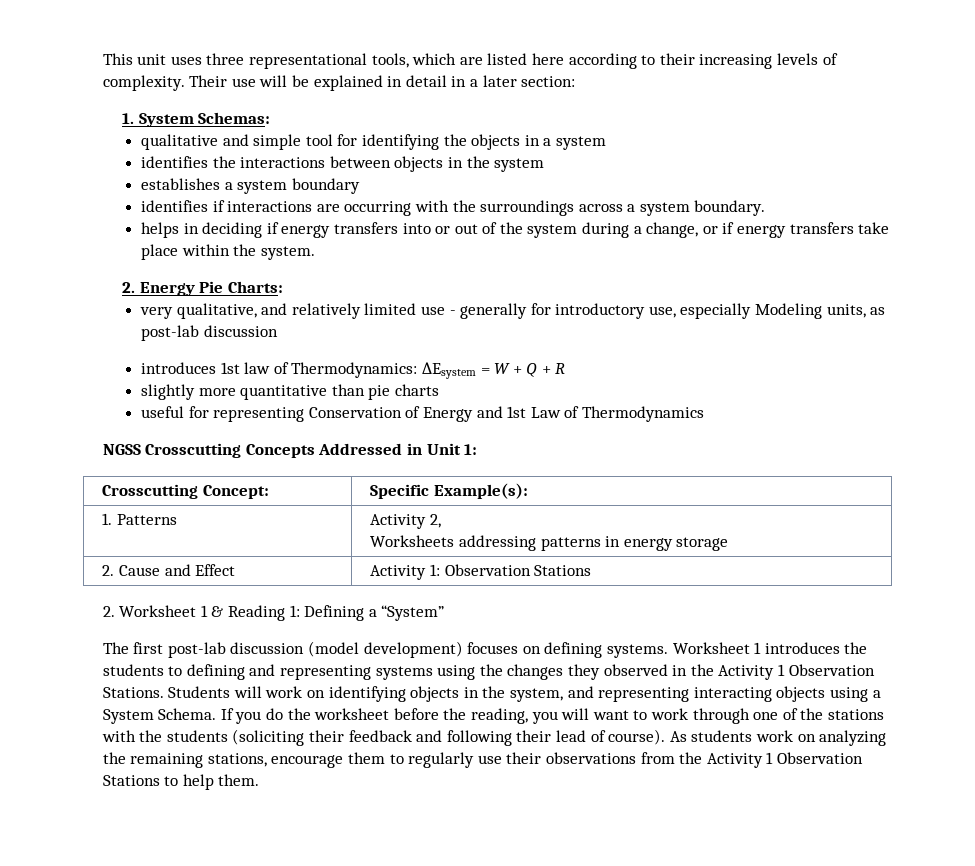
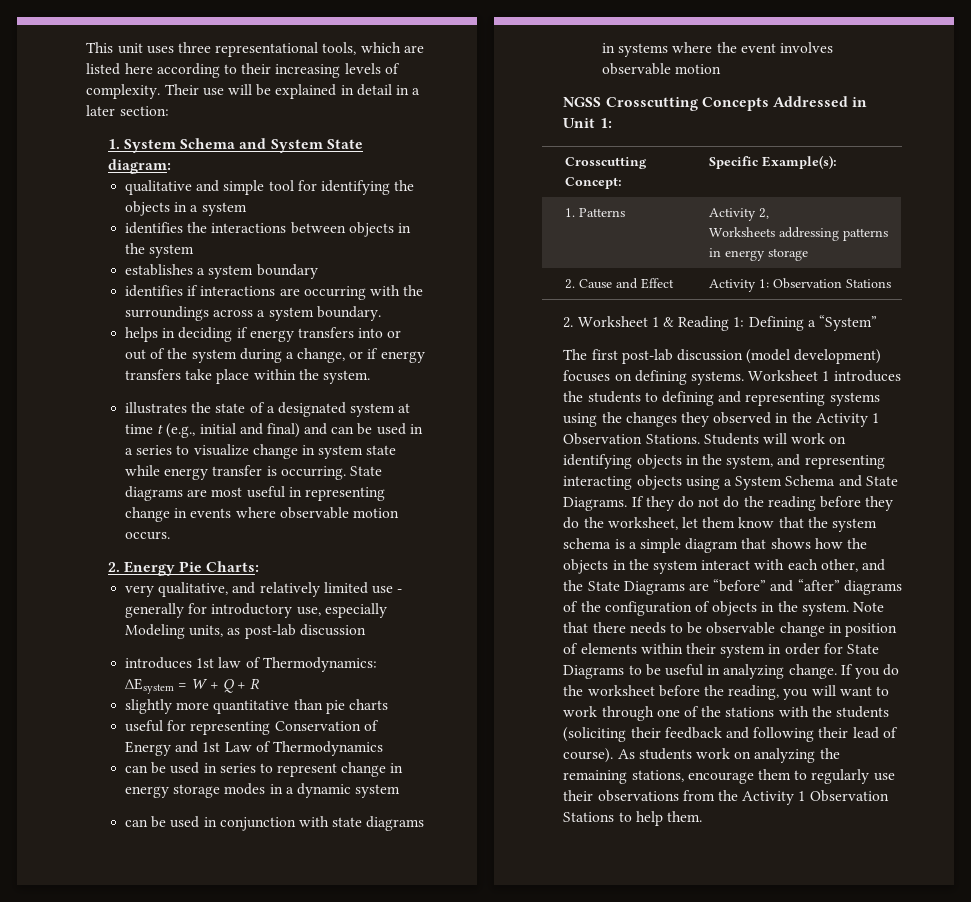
- 1. System Schemas:
+ 1. System Schema and System State diagram:
+ illustrates the state of a designated system at time t (e.g., initial and final) and can be used in a series to visualize change in system state while energy transfer is occurring. State diagrams are most useful in representing change in events where observable motion occurs.
+ can be used in series to represent change in energy storage modes in a dynamic system
+ can be used in conjunction with state diagrams in systems where the event involves observable motion
- Students will work on identifying objects in the system, and representing interacting objects using a System Schema.
+ Students will work on identifying objects in the system, and representing interacting objects using a System Schema and State Diagrams. If they do not do the reading before they do the worksheet, let them know that the system schema is a simple diagram that shows how the objects in the system interact with each other, and the State Diagrams are “before” and “after” diagrams of the configuration of objects in the system. Note that there needs to be observable change in position of elements within their system in order for State Diagrams to be useful in analyzing change.

